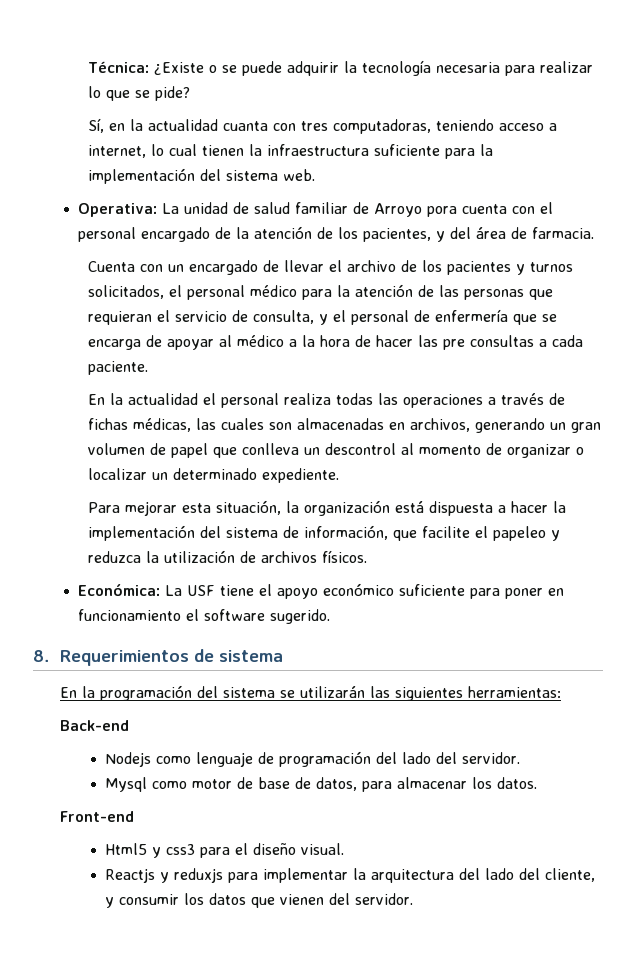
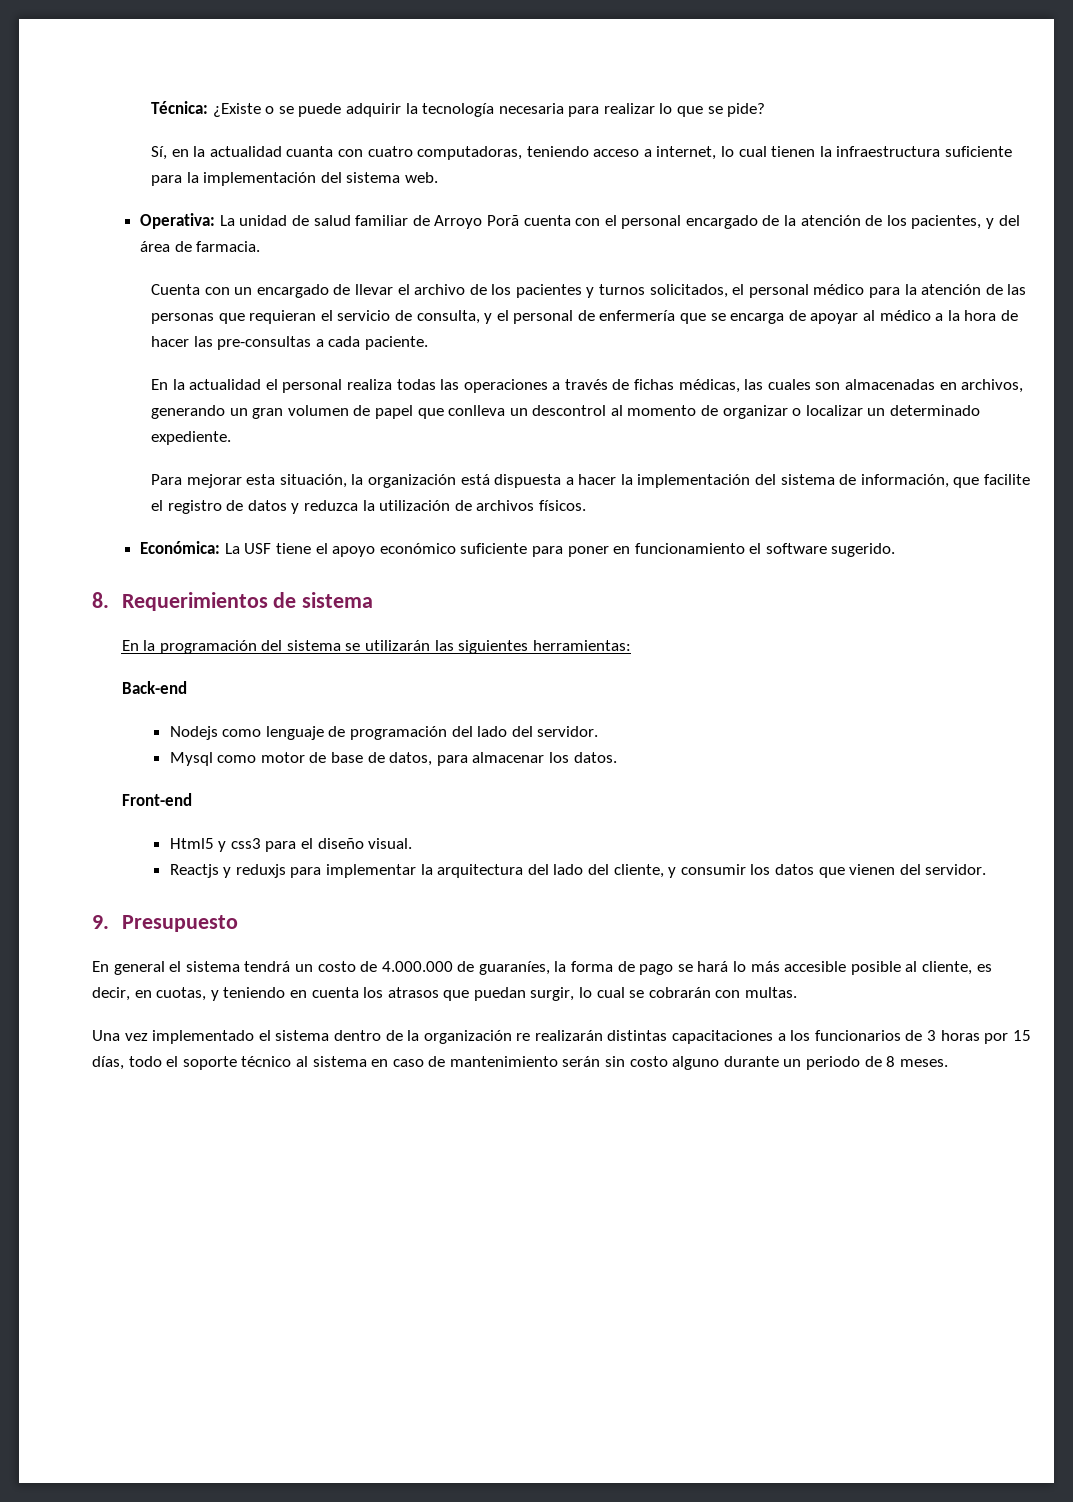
- Sí, en la actualidad cuanta con tres computadoras, teniendo acceso a internet, lo cual tienen la infraestructura suficiente para la implementación del sistema web.
+ Sí, en la actualidad cuanta con cuatro computadoras, teniendo acceso a internet, lo cual tienen la infraestructura suficiente para la implementación del sistema web.
- Operativa: La unidad de salud familiar de Arroyo pora cuenta con el personal encargado de la atención de los pacientes, y del área de farmacia.
+ Operativa: La unidad de salud familiar de Arroyo Porã cuenta con el personal encargado de la atención de los pacientes, y del área de farmacia.
- Cuenta con un encargado de llevar el archivo de los pacientes y turnos solicitados, el personal médico para la atención de las personas que requieran el servicio de consulta, y el personal de enfermería que se encarga de apoyar al médico a la hora de hacer las pre consultas a cada paciente.
+ Cuenta con un encargado de llevar el archivo de los pacientes y turnos solicitados, el personal médico para la atención de las personas que requieran el servicio de consulta, y el personal de enfermería que se encarga de apoyar al médico a la hora de hacer las pre-consultas a cada paciente.
- Para mejorar esta situación, la organización está dispuesta a hacer la implementación del sistema de información, que facilite el papeleo y reduzca la utilización de archivos físicos.
+ Para mejorar esta situación, la organización está dispuesta a hacer la implementación del sistema de información, que facilite el registro de datos y reduzca la utilización de archivos físicos.
+ 9. Presupuesto
+ En general el sistema tendrá un costo de 4.000.000 de guaraníes, la forma de pago se hará lo más accesible posible al cliente, es decir, en cuotas, y teniendo en cuenta los atrasos que puedan surgir, lo cual se cobrarán con multas.
+ Una vez implementado el sistema dentro de la organización re realizarán distintas capacitaciones a los funcionarios de 3 horas por 15 días, todo el soporte técnico al sistema en caso de mantenimiento serán sin costo alguno durante un periodo de 8 meses.

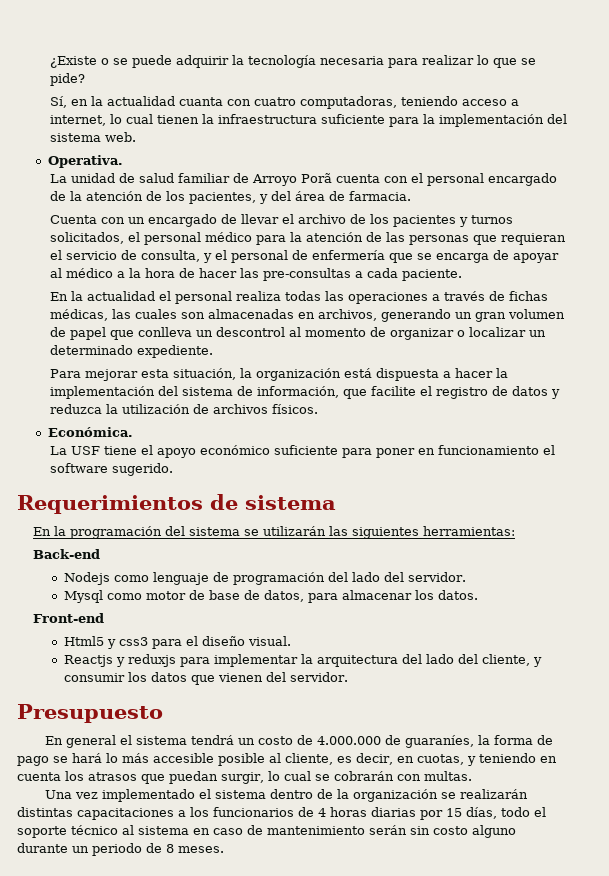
- Técnica: ¿Existe o se puede adquirir la tecnología necesaria para realizar lo que se pide?
+ ¿Existe o se puede adquirir la tecnología necesaria para realizar lo que se pide?
- Operativa: La unidad de salud familiar de Arroyo Porã cuenta con el personal encargado de la atención de los pacientes, y del área de farmacia.
+ Operativa.
+ La unidad de salud familiar de Arroyo Porã cuenta con el personal encargado de la atención de los pacientes, y del área de farmacia.
- Económica: La USF tiene el apoyo económico suficiente para poner en funcionamiento el software sugerido.
+ Económica.
+ La USF tiene el apoyo económico suficiente para poner en funcionamiento el software sugerido.
- 8. Requerimientos de sistema
+ Requerimientos de sistema
- 9. Presupuesto
+ Presupuesto
- Una vez implementado el sistema dentro de la organización re realizarán distintas capacitaciones a los funcionarios de 3 horas por 15 días, todo el soporte técnico al sistema en caso de mantenimiento serán sin costo alguno durante un periodo de 8 meses.
+ Una vez implementado el sistema dentro de la organización se realizarán distintas capacitaciones a los funcionarios de 4 horas diarias por 15 días, todo el soporte técnico al sistema en caso de mantenimiento serán sin costo alguno durante un periodo de 8 meses.

